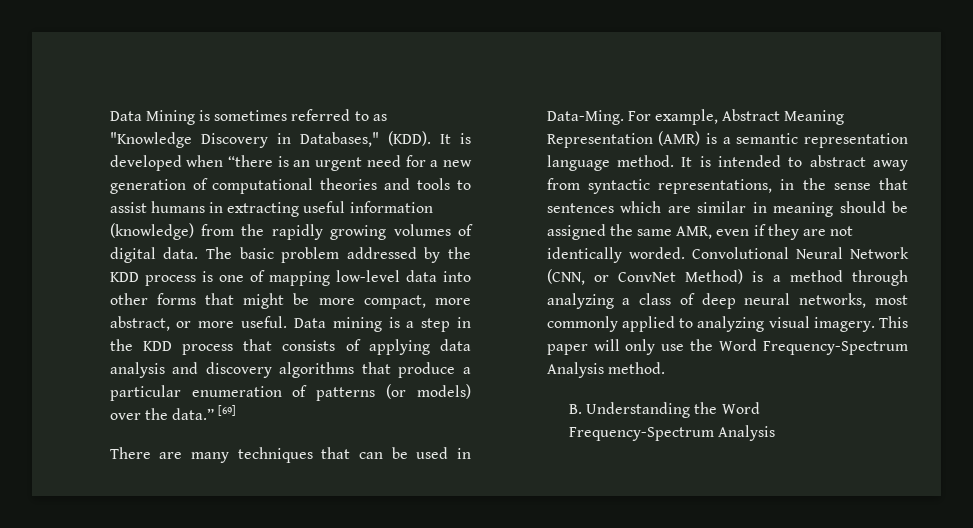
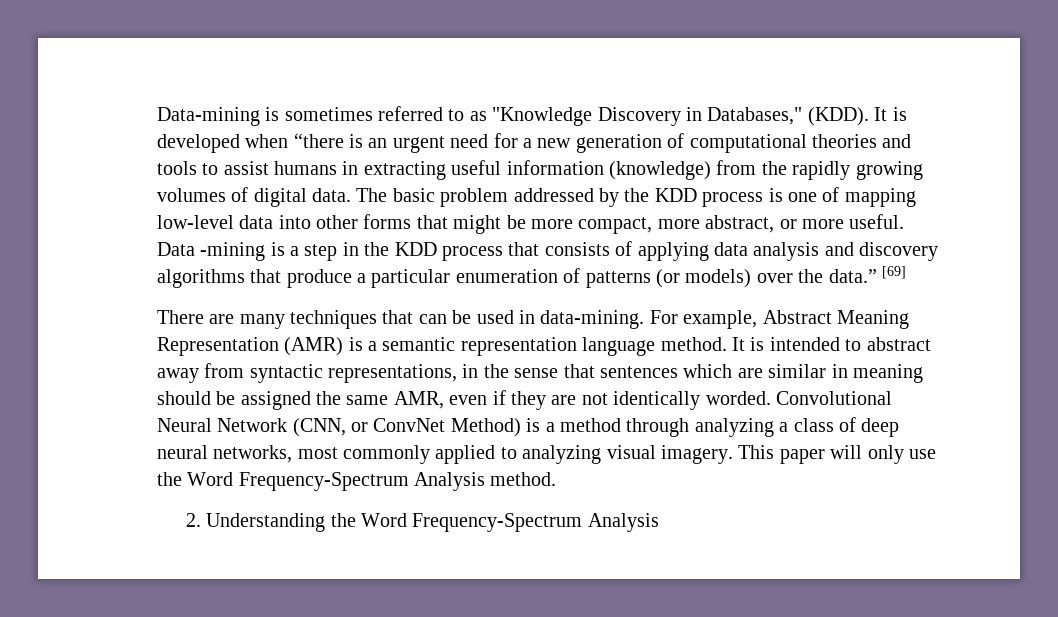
- Data Mining is sometimes referred to as "Knowledge Discovery in Databases," (KDD).
+ Data-mining is sometimes referred to as "Knowledge Discovery in Databases," (KDD).
- Data mining is a step in the KDD process that consists of applying data analysis and discovery algorithms that produce a particular enumeration of patterns (or models) over the data.”
+ Data -mining is a step in the KDD process that consists of applying data analysis and discovery algorithms that produce a particular enumeration of patterns (or models) over the data.”
- There are many techniques that can be used in Data-Ming.
+ There are many techniques that can be used in data-mining.
- B. Understanding the Word Frequency-Spectrum Analysis
+ 2. Understanding the Word Frequency-Spectrum Analysis

